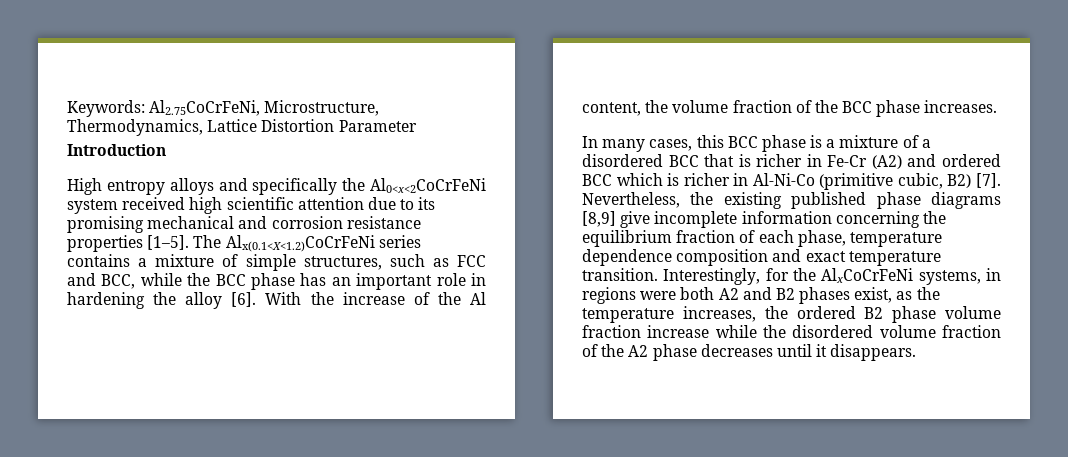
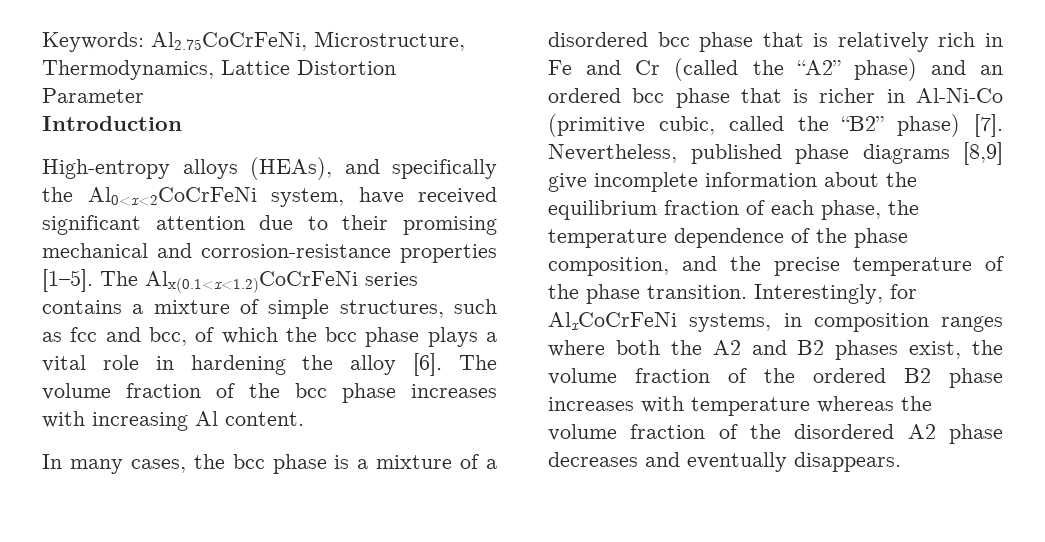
- High entropy alloys and specifically the Al0<x<2CoCrFeNi system received high scientific attention due to its promising mechanical and corrosion resistance properties [1–5].
+ High-entropy alloys (HEAs), and specifically the Al0<x<2CoCrFeNi system, have received significant attention due to their promising mechanical and corrosion-resistance properties [1–5].
- The Alx(0.1<X<1.2)CoCrFeNi series contains a mixture of simple structures, such as FCC and BCC, while the BCC phase has an important role in hardening the alloy [6].
+ The Alx(0.1<x<1.2)CoCrFeNi series contains a mixture of simple structures, such as fcc and bcc, of which the bcc phase plays a vital role in hardening the alloy [6].
- With the increase of the Al content, the volume fraction of the BCC phase increases.
+ The volume fraction of the bcc phase increases with increasing Al content.
- In many cases, this BCC phase is a mixture of a disordered BCC that is richer in Fe-Cr (A2) and ordered BCC which is richer in Al-Ni-Co (primitive cubic, B2) [7]. Nevertheless, the existing published phase diagrams [8,9] give incomplete information concerning the equilibrium fraction of each phase, temperature dependence composition and exact temperature transition.
+ In many cases, the bcc phase is a mixture of a disordered bcc phase that is relatively rich in Fe and Cr (called the “A2” phase) and an ordered bcc phase that is richer in Al-Ni-Co (primitive cubic, called the “B2” phase) [7]. Nevertheless, published phase diagrams [8,9] give incomplete information about the equilibrium fraction of each phase, the temperature dependence of the phase composition, and the precise temperature of the phase transition.
- Interestingly, for the AlxCoCrFeNi systems, in regions were both A2 and B2 phases exist, as the temperature increases, the ordered B2 phase volume fraction increase while the disordered volume fraction of the A2 phase decreases until it disappears.
+ Interestingly, for AlxCoCrFeNi systems, in composition ranges where both the A2 and B2 phases exist, the volume fraction of the ordered B2 phase increases with temperature whereas the volume fraction of the disordered A2 phase decreases and eventually disappears.

